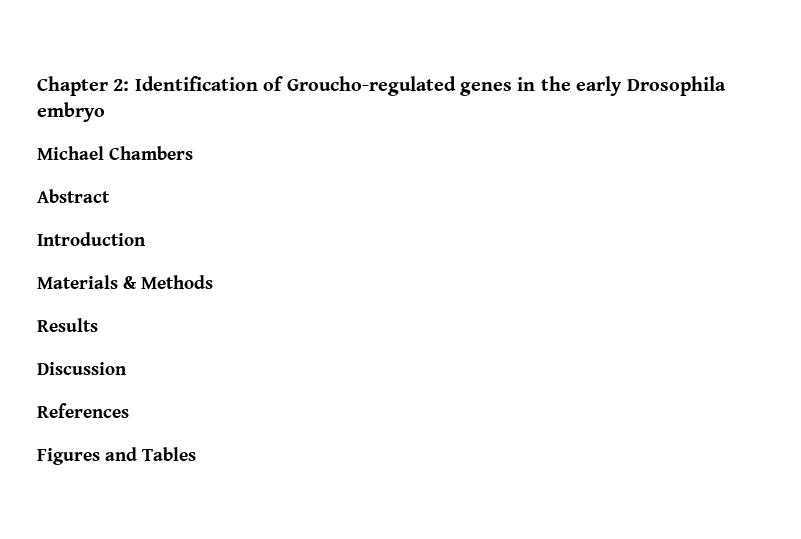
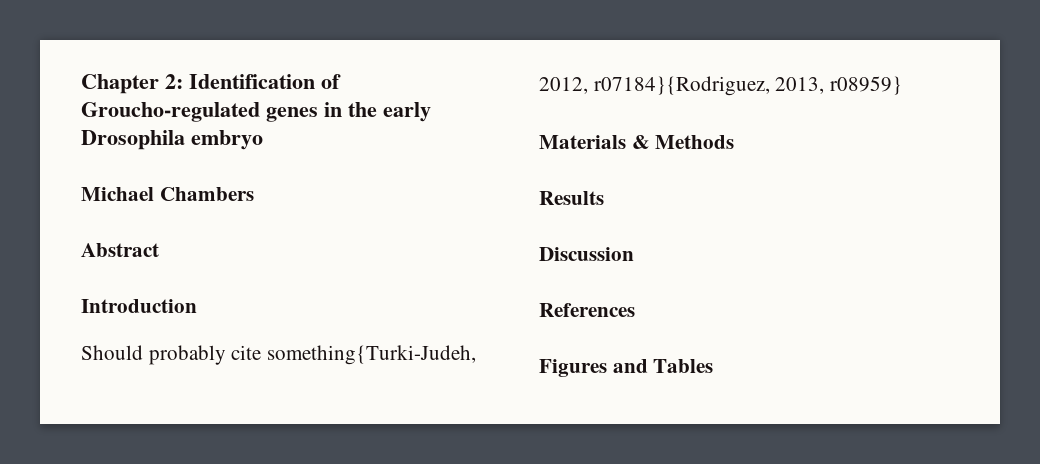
+ Should probably cite something{Turki-Judeh, 2012, r07184}{Rodriguez, 2013, r08959}

